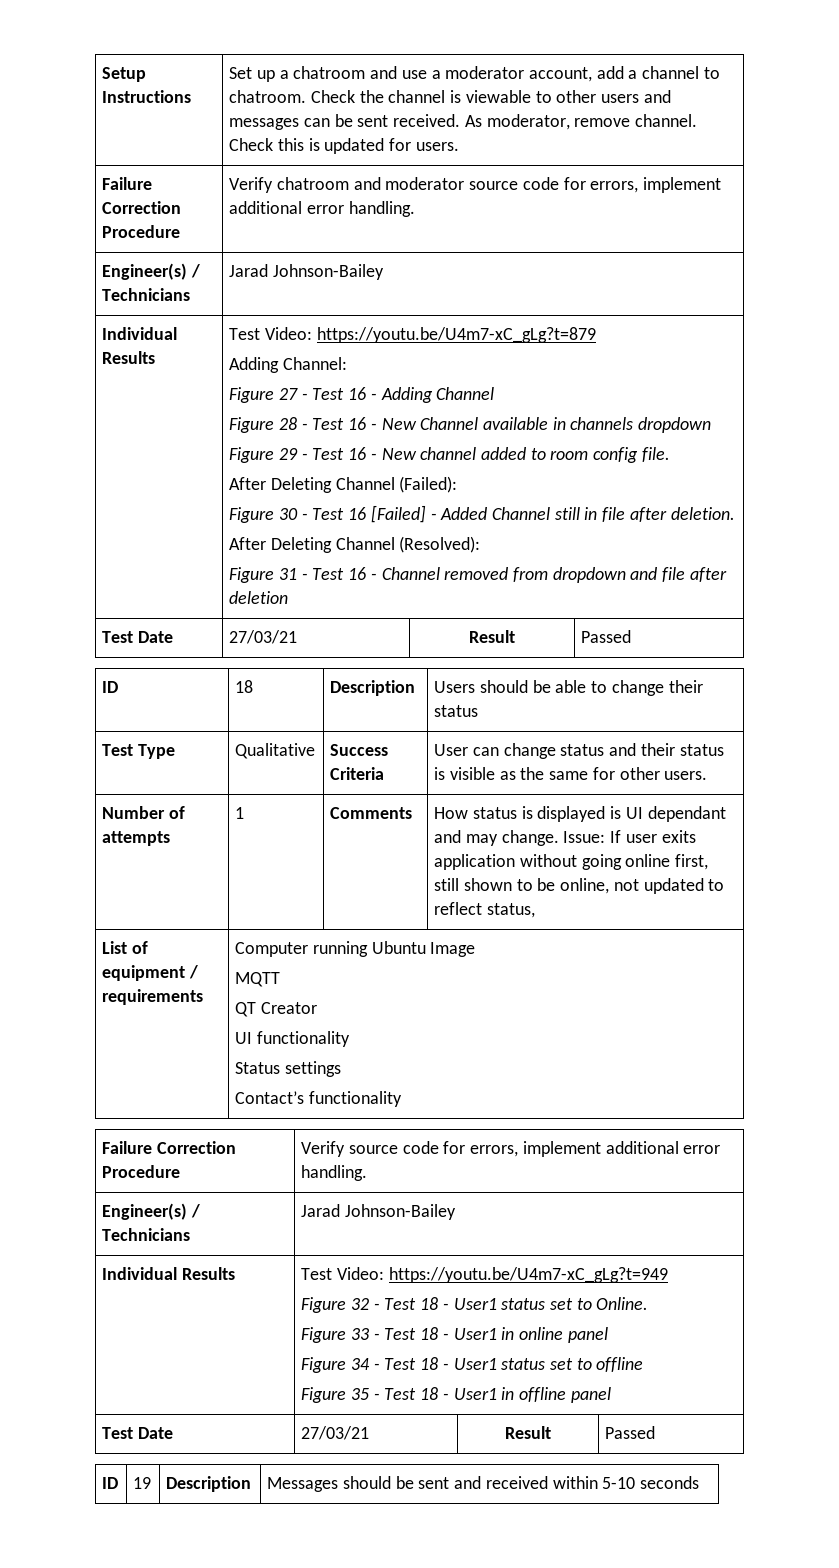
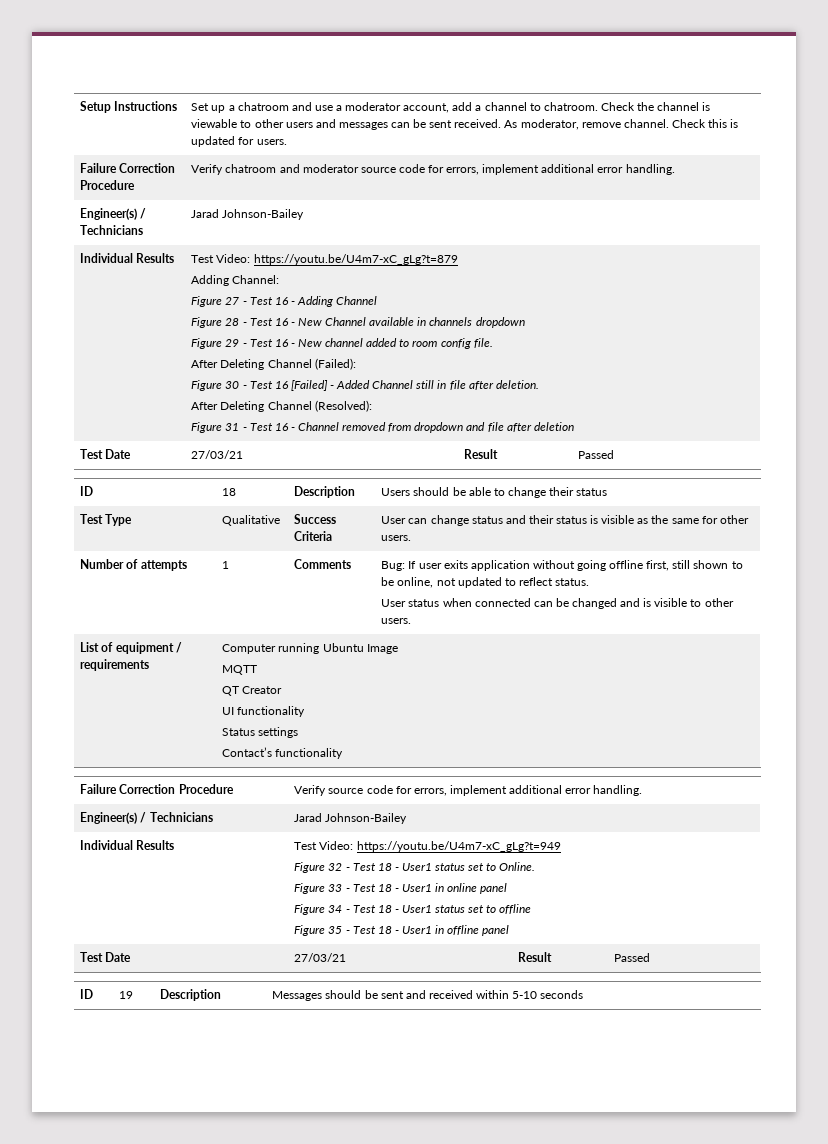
- Number of attempts | 1 | Comments | How status is displayed is UI dependant and may change. Issue: If user exits application without going online first, still shown to be online, not updated to reflect status,
+ Number of attempts | 1 | Comments | Bug: If user exits application without going offline first, still shown to be online, not updated to reflect status.
+ User status when connected can be changed and is visible to other users.

